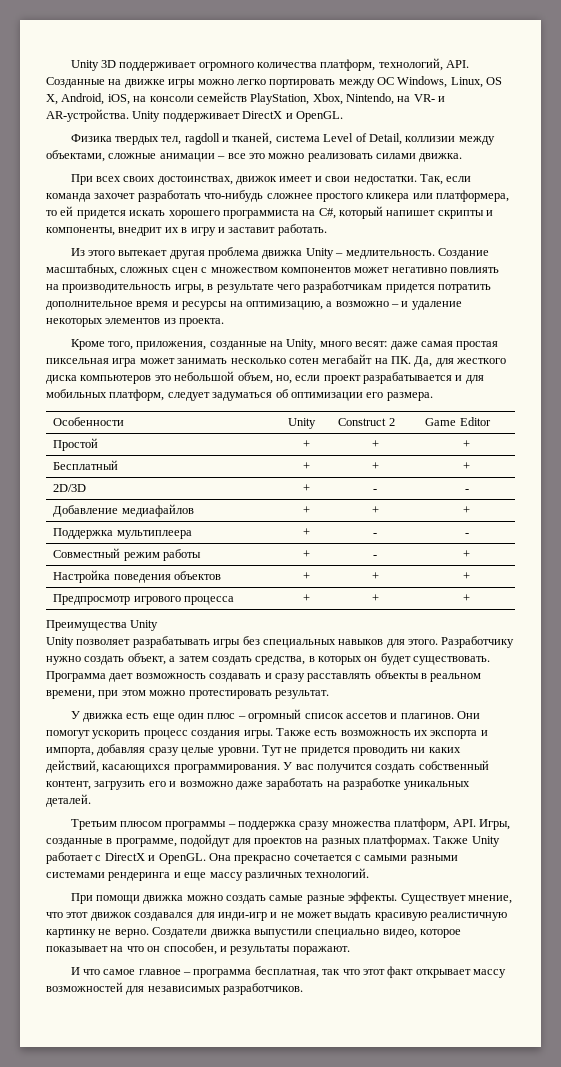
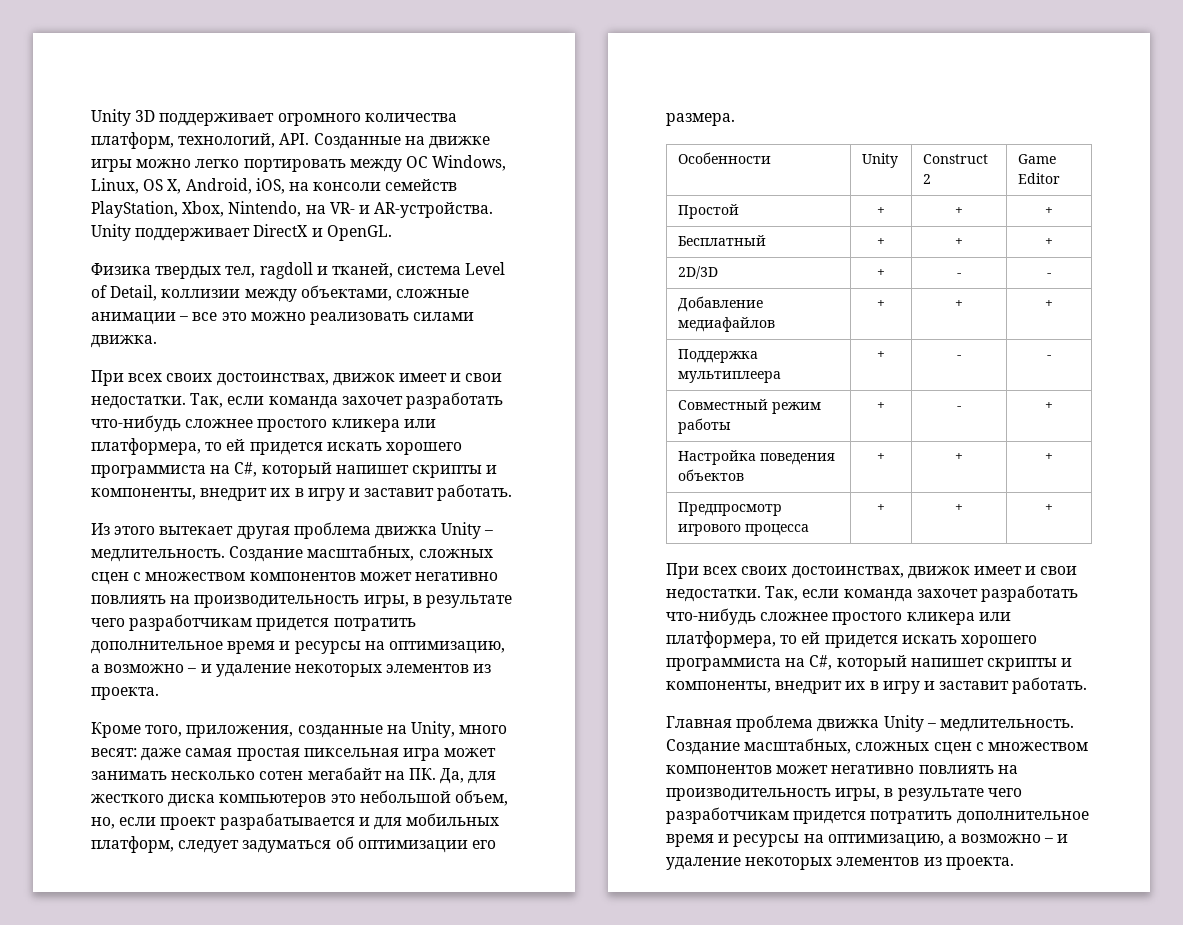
  Предпросмотр игрового процесса | + | + | +
- Преимущества Unity
- Unity позволяет разрабатывать игры без специальных навыков для этого. Разработчику нужно создать объект, а затем создать средства, в которых он будет существовать. Программа дает возможность создавать и сразу расставлять объекты в реальном времени, при этом можно протестировать результат.
- У движка есть еще один плюс – огромный список ассетов и плагинов. Они помогут ускорить процесс создания игры. Также есть возможность их экспорта и импорта, добавляя сразу целые уровни. Тут не придется проводить ни каких действий, касающихся программирования. У вас получится создать собственный контент, загрузить его и возможно даже заработать на разработке уникальных деталей.
- Третьим плюсом программы – поддержка сразу множества платформ, API. Игры, созданные в программе, подойдут для проектов на разных платформах. Также Unity работает с DirectX и OpenGL. Она прекрасно сочетается с самыми разными системами рендеринга и еще массу различных технологий.
- При помощи движка можно создать самые разные эффекты. Существует мнение, что этот движок создавался для инди-игр и не может выдать красивую реалистичную картинку не верно. Создатели движка выпустили специально видео, которое показывает на что он способен, и результаты поражают.
- И что самое главное – программа бесплатная, так что этот факт открывает массу возможностей для независимых разработчиков.
+ При всех своих достоинствах, движок имеет и свои недостатки. Так, если команда захочет разработать что-нибудь сложнее простого кликера или платформера, то ей придется искать хорошего программиста на C#, который напишет скрипты и компоненты, внедрит их в игру и заставит работать.
+ Главная проблема движка Unity – медлительность. Создание масштабных, сложных сцен с множеством компонентов может негативно повлиять на производительность игры, в результате чего разработчикам придется потратить дополнительное время и ресурсы на оптимизацию, а возможно – и удаление некоторых элементов из проекта.

